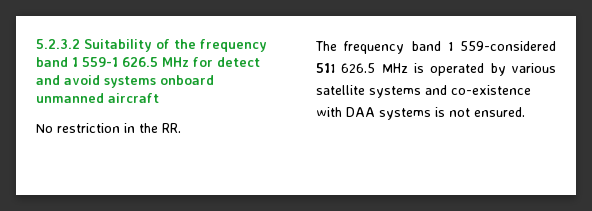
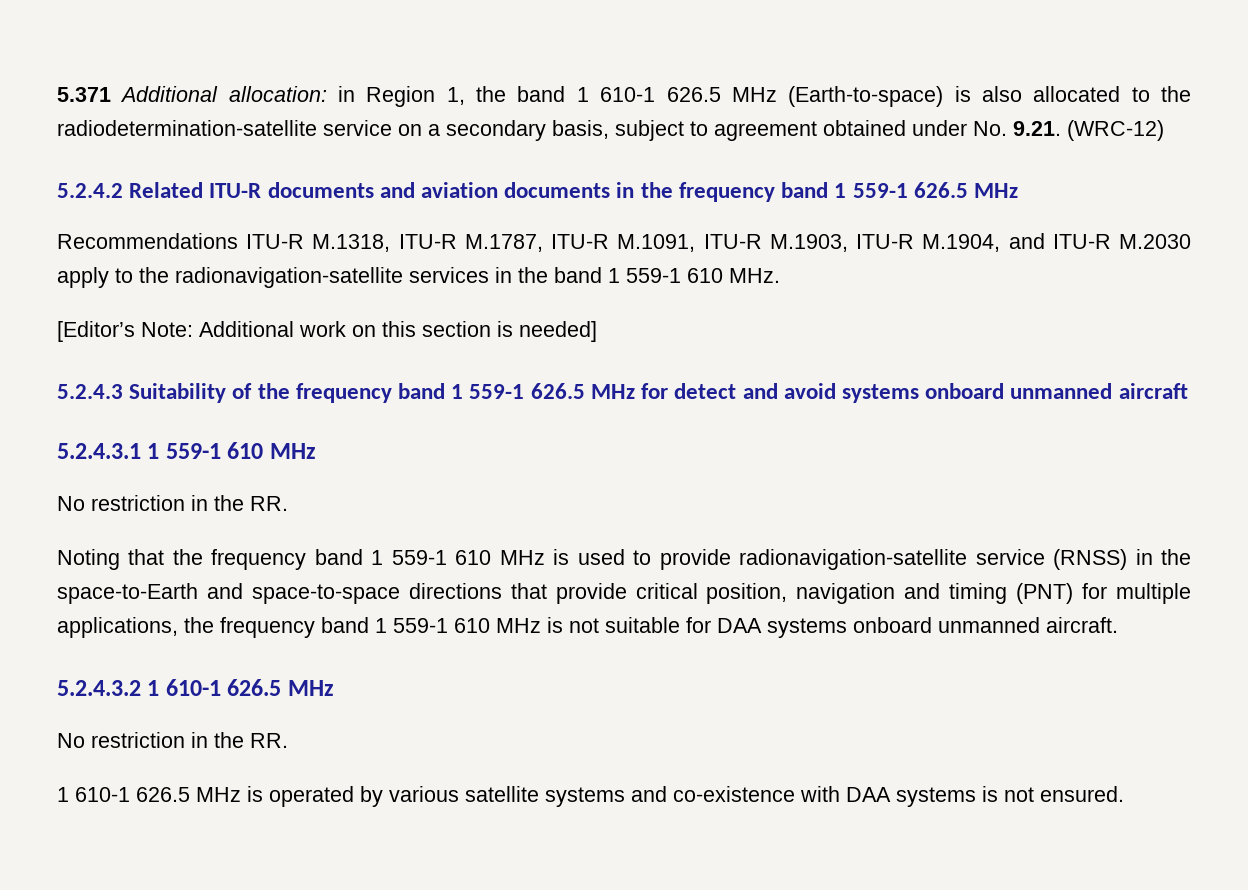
- 5.2.3.2 Suitability of the frequency band 1 559-1 626.5 MHz for detect and avoid systems onboard unmanned aircraft
+ 5.371 Additional allocation: in Region 1, the band 1 610-1 626.5 MHz (Earth-to-space) is also allocated to the radiodetermination-satellite service on a secondary basis, subject to agreement obtained under No. 9.21. (WRC-12)
+ 5.2.4.2 Related ITU-R documents and aviation documents in the frequency band 1 559-1 626.5 MHz
+ Recommendations ITU-R M.1318, ITU-R M.1787, ITU-R M.1091, ITU-R M.1903, ITU-R M.1904, and ITU-R M.2030 apply to the radionavigation-satellite services in the band 1 559-1 610 MHz.
+ [Editor’s Note: Additional work on this section is needed]
+ 5.2.4.3 Suitability of the frequency band 1 559-1 626.5 MHz for detect and avoid systems onboard unmanned aircraft
+ 5.2.4.3.1 1 559-1 610 MHz
  No restriction in the RR.
- The frequency band 1 559-considered 511 626.5 MHz is operated by various satellite systems and co-existence with DAA systems is not ensured.
+ Noting that the frequency band 1 559-1 610 MHz is used to provide radionavigation-satellite service (RNSS) in the space-to-Earth and space-to-space directions that provide critical position, navigation and timing (PNT) for multiple applications, the frequency band 1 559-1 610 MHz is not suitable for DAA systems onboard unmanned aircraft.
+ 5.2.4.3.2 1 610-1 626.5 MHz
+ No restriction in the RR.
+ 1 610-1 626.5 MHz is operated by various satellite systems and co-existence with DAA systems is not ensured.

